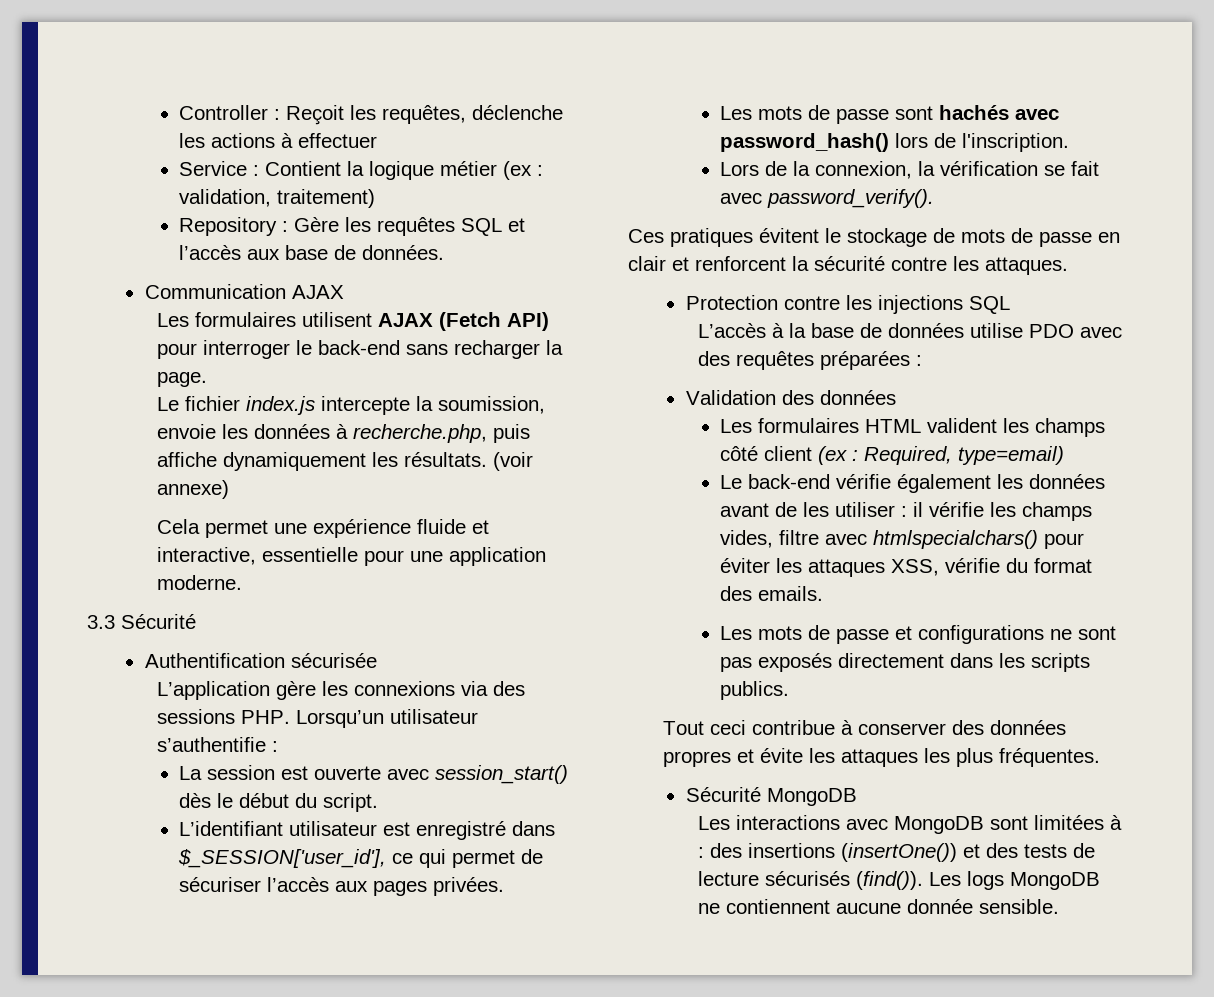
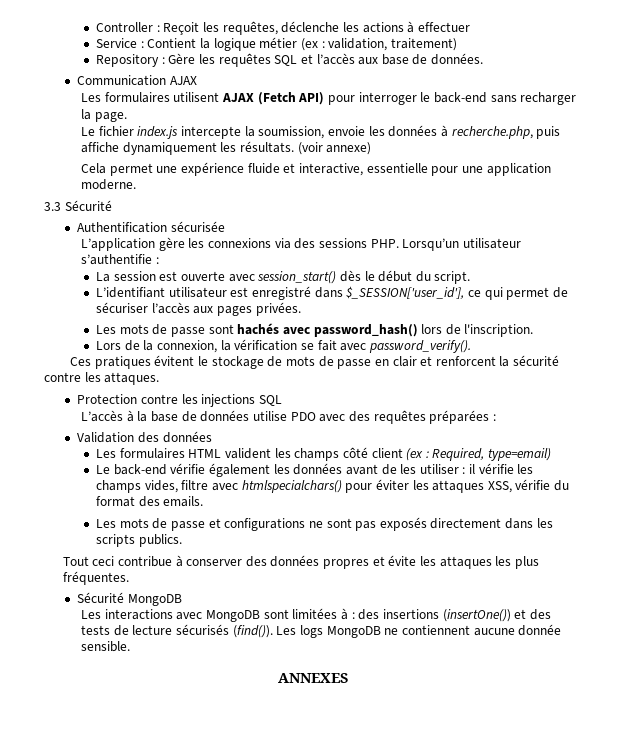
+ ANNEXES

